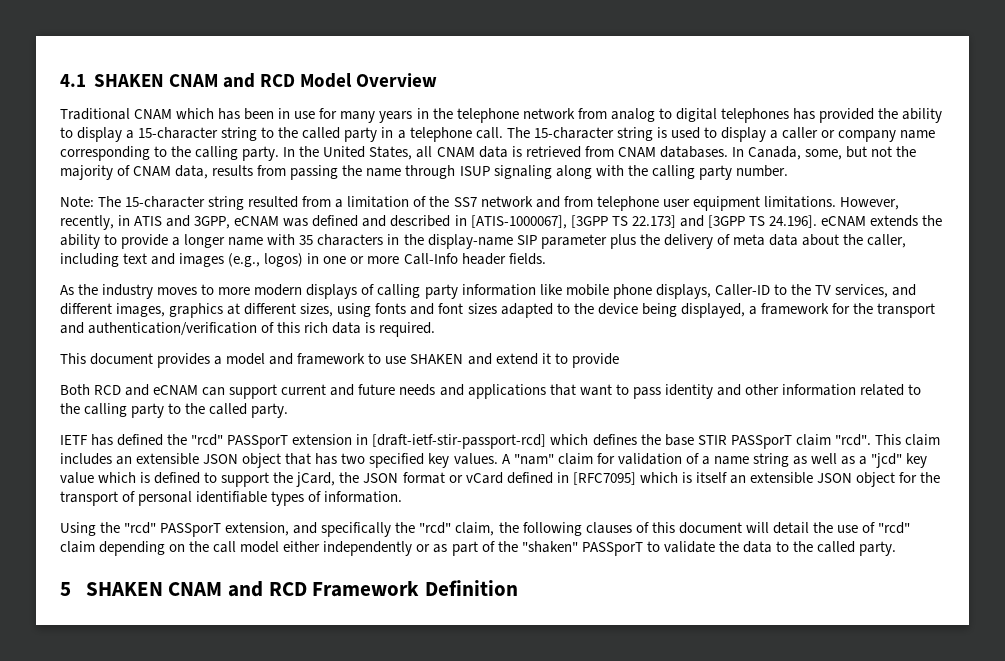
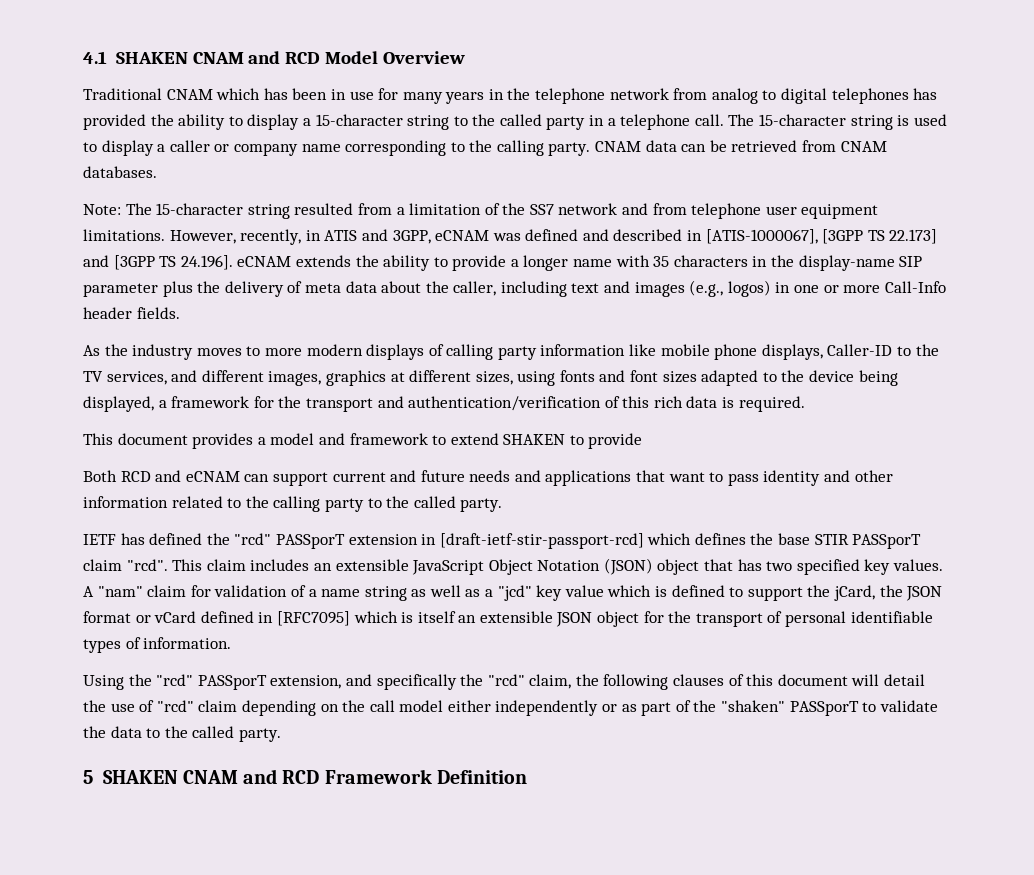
- In the United States, all CNAM data is retrieved from CNAM databases. In Canada, some, but not the majority of CNAM data, results from passing the name through ISUP signaling along with the calling party number.
+ CNAM data can be retrieved from CNAM databases.
- This document provides a model and framework to use SHAKEN and extend it to provide
+ This document provides a model and framework to extend SHAKEN to provide
- This claim includes an extensible JSON object that has two specified key values.
+ This claim includes an extensible JavaScript Object Notation (JSON) object that has two specified key values.

